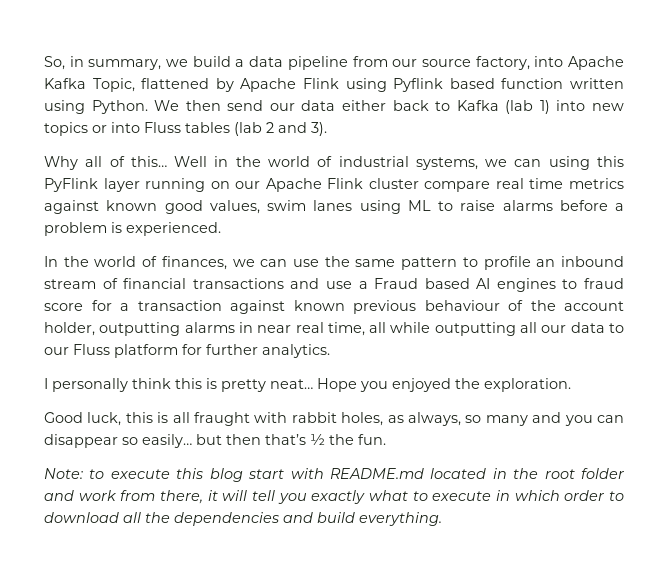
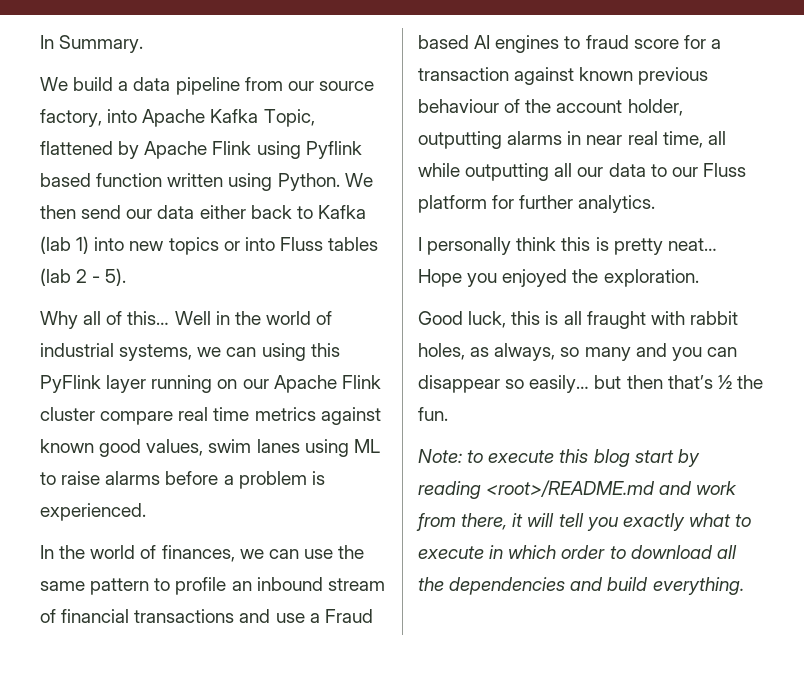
- So, in summary, we build a data pipeline from our source factory, into Apache Kafka Topic, flattened by Apache Flink using Pyflink based function written using Python.
+ In Summary.
+ We build a data pipeline from our source factory, into Apache Kafka Topic, flattened by Apache Flink using Pyflink based function written using Python.
- We then send our data either back to Kafka (lab 1) into new topics or into Fluss tables (lab 2 and 3).
+ We then send our data either back to Kafka (lab 1) into new topics or into Fluss tables (lab 2 - 5).
- Note: to execute this blog start with README.md located in the root folder and work from there, it will tell you exactly what to execute in which order to download all the dependencies and build everything.
+ Note: to execute this blog start by reading <root>/README.md and work from there, it will tell you exactly what to execute in which order to download all the dependencies and build everything.

